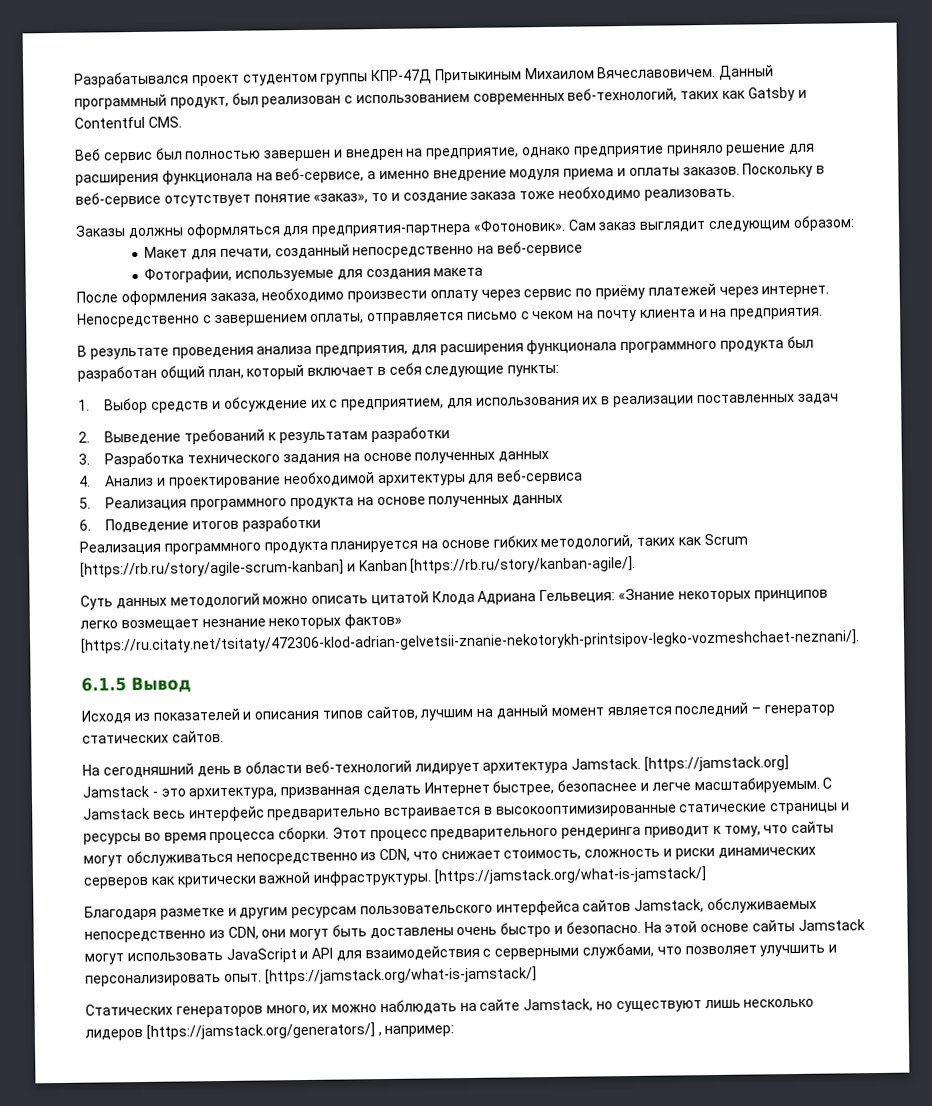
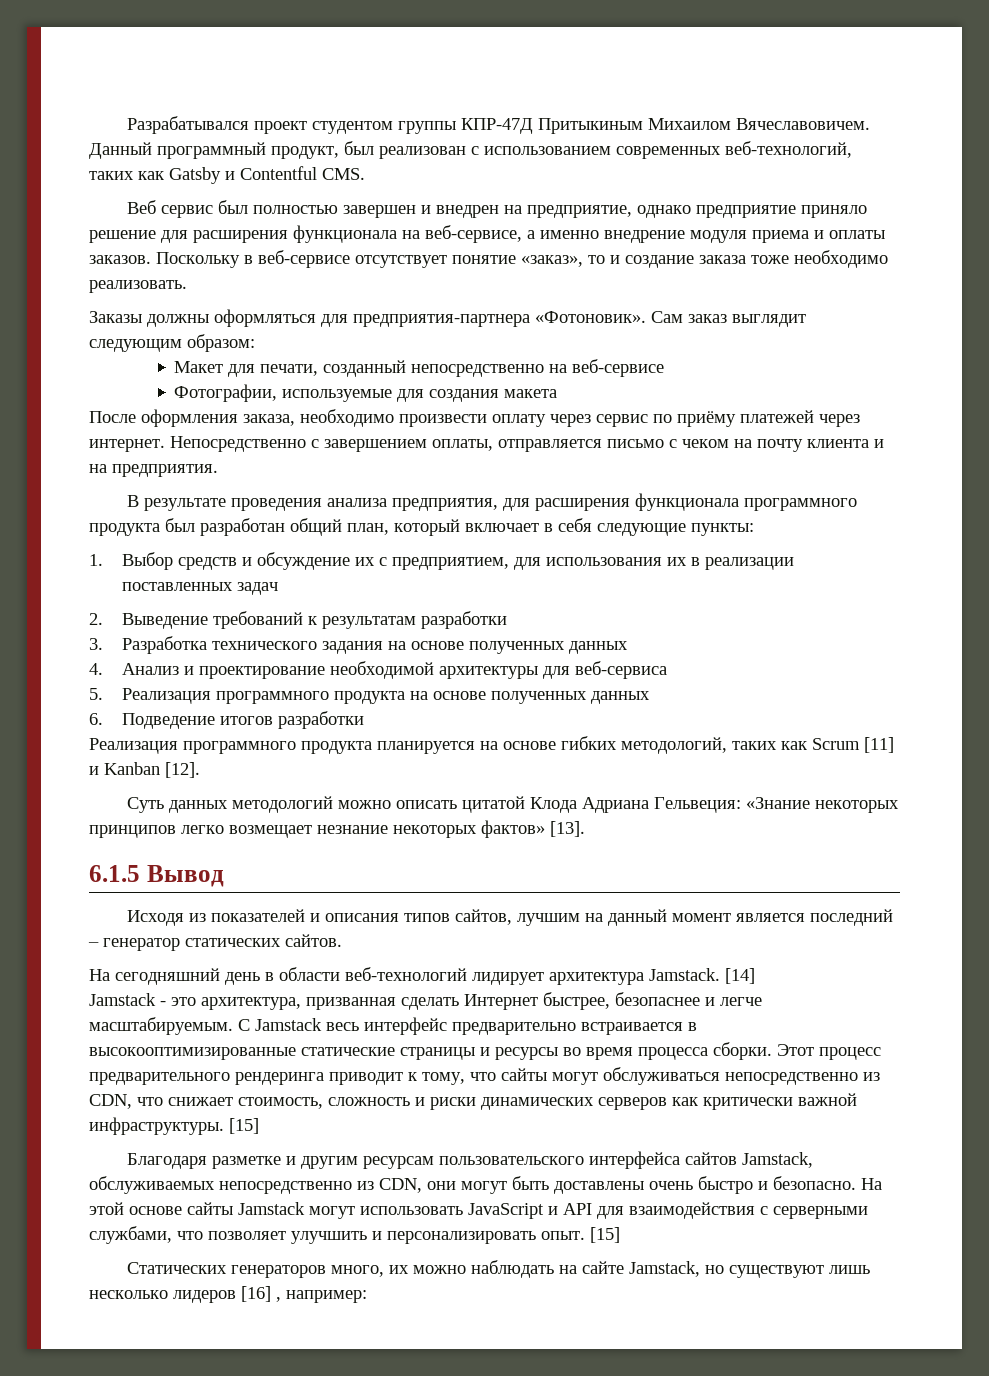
- Реализация программного продукта планируется на основе гибких методологий, таких как Scrum [https://rb.ru/story/agile-scrum-kanban] и Kanban [https://rb.ru/story/kanban-agile/].
+ Реализация программного продукта планируется на основе гибких методологий, таких как Scrum [11] и Kanban [12].
- Суть данных методологий можно описать цитатой Клода Адриана Гельвеция: «Знание некоторых принципов легко возмещает незнание некоторых фактов» [https://ru.citaty.net/tsitaty/472306-klod-adrian-gelvetsii-znanie-nekotorykh-printsipov-legko-vozmeshchaet-neznani/].
+ Суть данных методологий можно описать цитатой Клода Адриана Гельвеция: «Знание некоторых принципов легко возмещает незнание некоторых фактов» [13].
- [https://jamstack.org]
+ [14]
- Этот процесс предварительного рендеринга приводит к тому, что сайты могут обслуживаться непосредственно из CDN, что снижает стоимость, сложность и риски динамических серверов как критически важной инфраструктуры. [https://jamstack.org/what-is-jamstack/]
+ Этот процесс предварительного рендеринга приводит к тому, что сайты могут обслуживаться непосредственно из CDN, что снижает стоимость, сложность и риски динамических серверов как критически важной инфраструктуры. [15]
- На этой основе сайты Jamstack могут использовать JavaScript и API для взаимодействия с серверными службами, что позволяет улучшить и персонализировать опыт. [https://jamstack.org/what-is-jamstack/]
+ На этой основе сайты Jamstack могут использовать JavaScript и API для взаимодействия с серверными службами, что позволяет улучшить и персонализировать опыт. [15]
- Статических генераторов много, их можно наблюдать на сайте Jamstack, но существуют лишь несколько лидеров [https://jamstack.org/generators/] , например:
+ Статических генераторов много, их можно наблюдать на сайте Jamstack, но существуют лишь несколько лидеров [16] , например:

